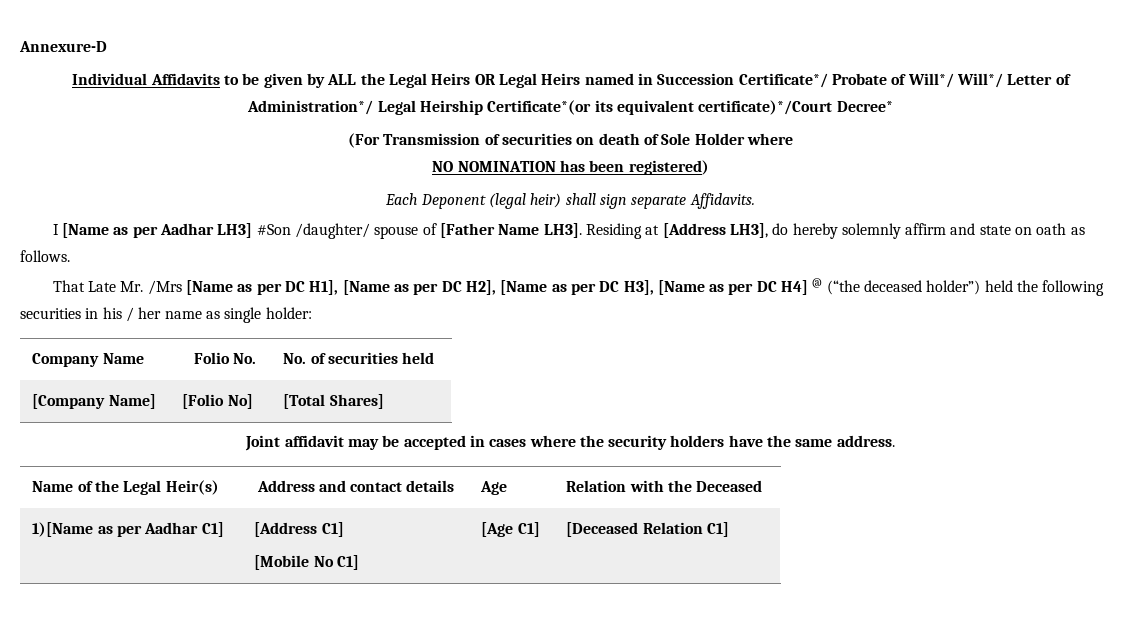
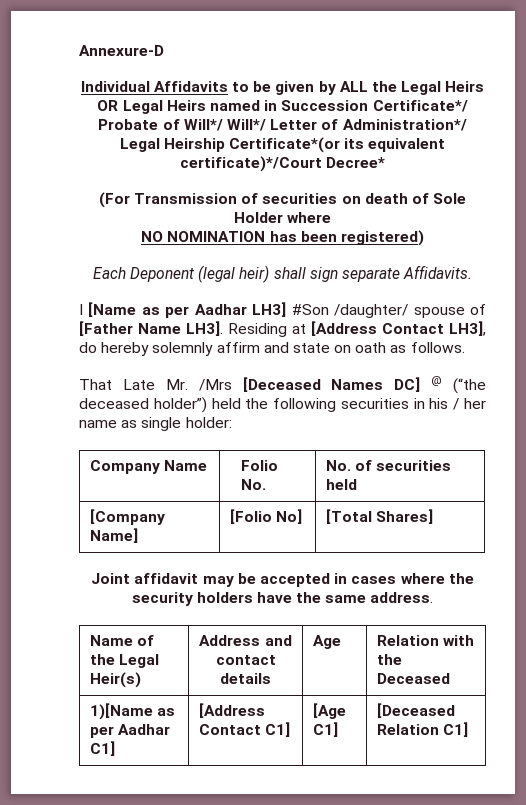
- Residing at [Address LH3], do hereby solemnly affirm and state on oath as follows.
+ Residing at [Address Contact LH3], do hereby solemnly affirm and state on oath as follows.
- That Late Mr. /Mrs [Name as per DC H1], [Name as per DC H2], [Name as per DC H3], [Name as per DC H4] @ (“the deceased holder”) held the following securities in his / her name as single holder:
+ That Late Mr. /Mrs [Deceased Names DC] @ (“the deceased holder”) held the following securities in his / her name as single holder:
- 1)[Name as per Aadhar C1] | [Address C1]
- [Mobile No C1] | [Age C1] | [Deceased Relation C1]
+ 1)[Name as per Aadhar C1] | [Address Contact C1] | [Age C1] | [Deceased Relation C1]

